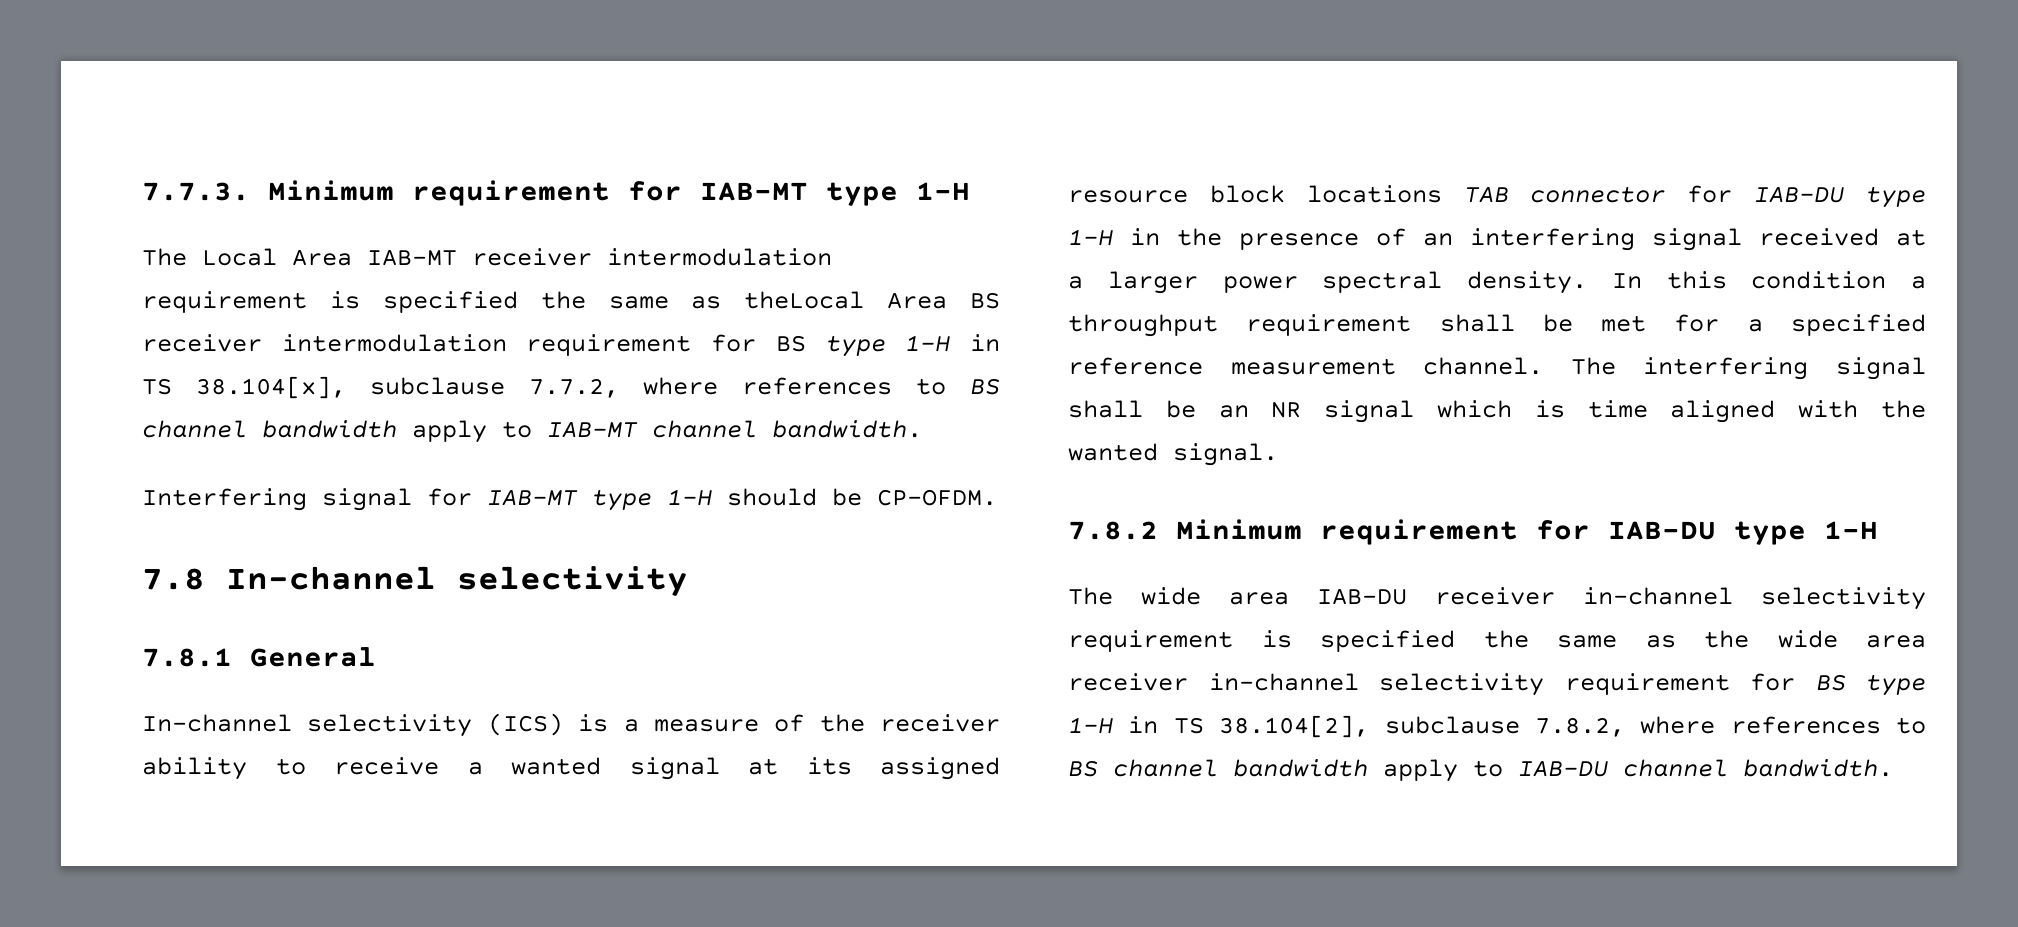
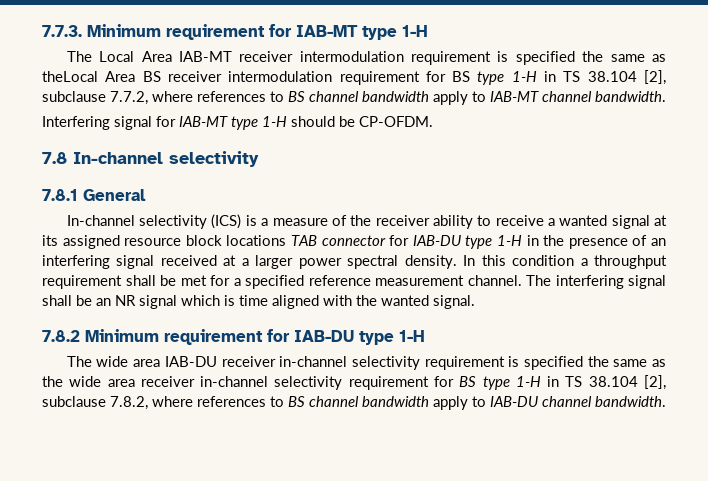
- The Local Area IAB-MT receiver intermodulation requirement is specified the same as theLocal Area BS receiver intermodulation requirement for BS type 1-H in TS 38.104[x], subclause 7.7.2, where references to BS channel bandwidth apply to IAB-MT channel bandwidth.
+ The Local Area IAB-MT receiver intermodulation requirement is specified the same as theLocal Area BS receiver intermodulation requirement for BS type 1-H in TS 38.104 [2], subclause 7.7.2, where references to BS channel bandwidth apply to IAB-MT channel bandwidth.
- The wide area IAB-DU receiver in-channel selectivity requirement is specified the same as the wide area receiver in-channel selectivity requirement for BS type 1-H in TS 38.104[2], subclause 7.8.2, where references to BS channel bandwidth apply to IAB-DU channel bandwidth.
+ The wide area IAB-DU receiver in-channel selectivity requirement is specified the same as the wide area receiver in-channel selectivity requirement for BS type 1-H in TS 38.104 [2], subclause 7.8.2, where references to BS channel bandwidth apply to IAB-DU channel bandwidth.

